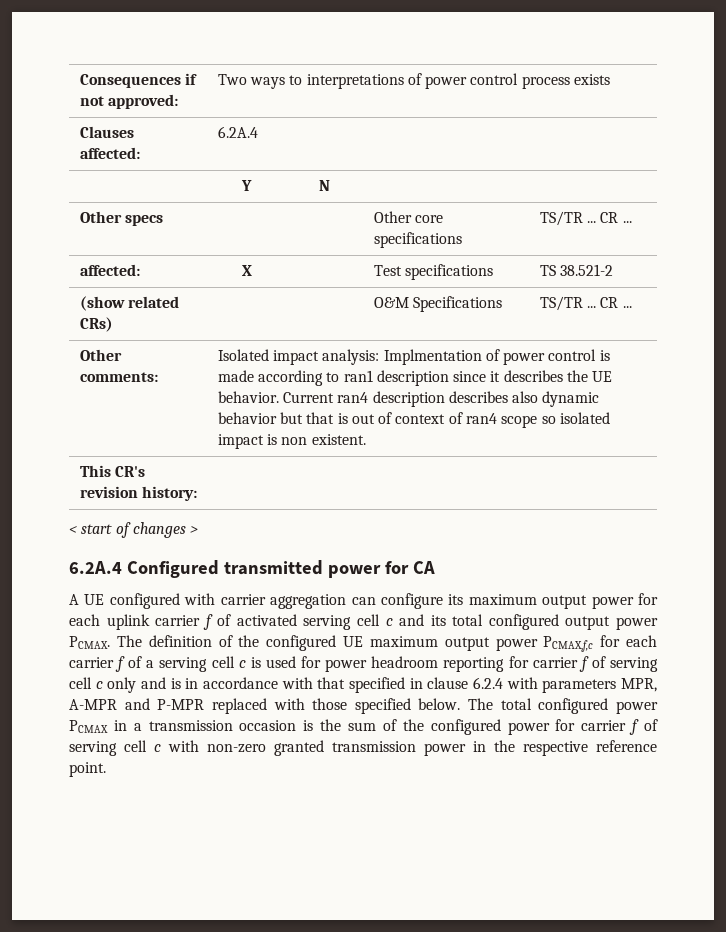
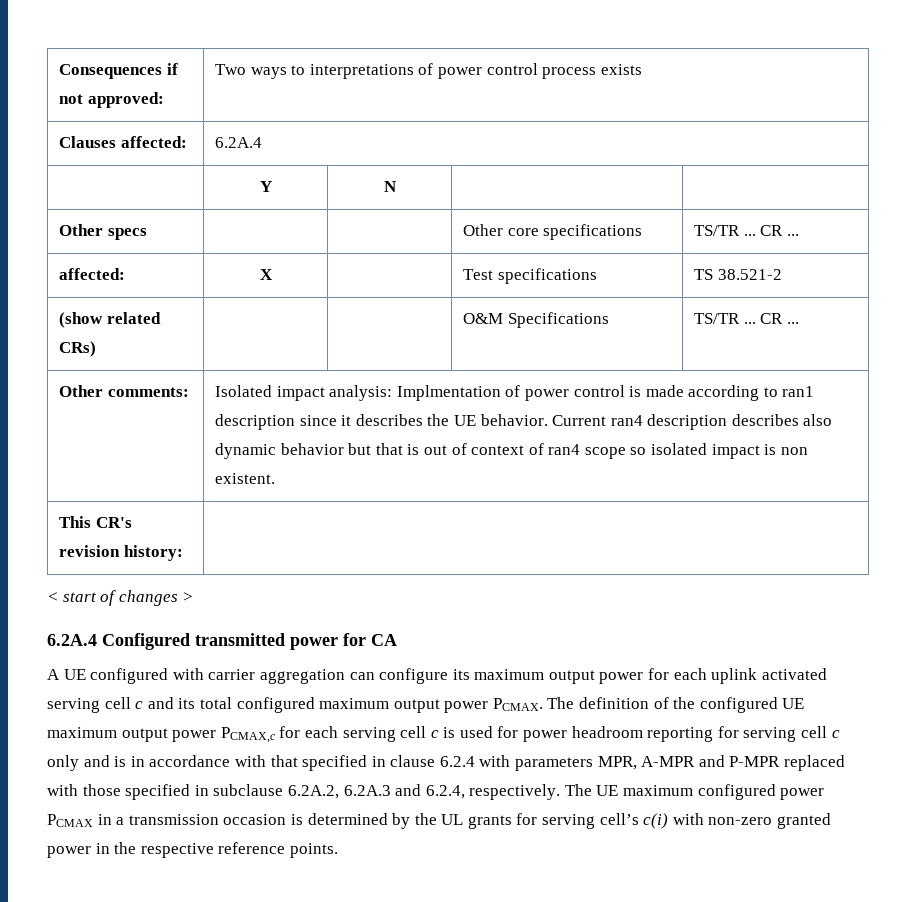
- A UE configured with carrier aggregation can configure its maximum output power for each uplink carrier f of activated serving cell c and its total configured output power PCMAX.
+ A UE configured with carrier aggregation can configure its maximum output power for each uplink activated serving cell c and its total configured maximum output power PCMAX.
- The definition of the configured UE maximum output power PCMAX,f,c for each carrier f of a serving cell c is used for power headroom reporting for carrier f of serving cell c only and is in accordance with that specified in clause 6.2.4 with parameters MPR, A-MPR and P-MPR replaced with those specified below. The total configured power PCMAX in a transmission occasion is the sum of the configured power for carrier f of serving cell c with non-zero granted transmission power in the respective reference point.
+ The definition of the configured UE maximum output power PCMAX,c for each serving cell c is used for power headroom reporting for serving cell c only and is in accordance with that specified in clause 6.2.4 with parameters MPR, A-MPR and P-MPR replaced with those specified in subclause 6.2A.2, 6.2A.3 and 6.2.4, respectively. The UE maximum configured power PCMAX in a transmission occasion is determined by the UL grants for serving cell’s c(i) with non-zero granted power in the respective reference points.

